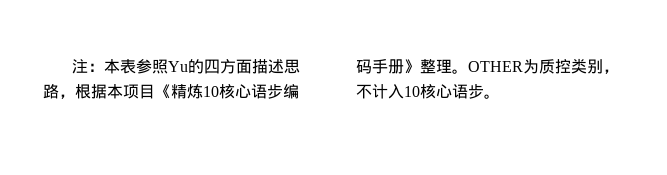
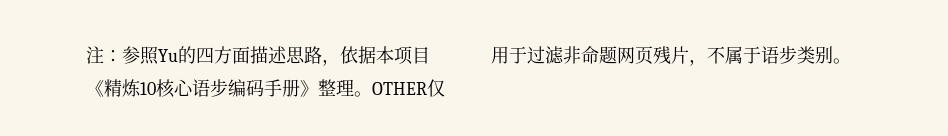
- 注：本表参照Yu的四方面描述思路，根据本项目《精炼10核心语步编码手册》整理。
+ 注：参照Yu的四方面描述思路，依据本项目《精炼10核心语步编码手册》整理。
- OTHER为质控类别，不计入10核心语步。
+ OTHER仅用于过滤非命题网页残片，不属于语步类别。

